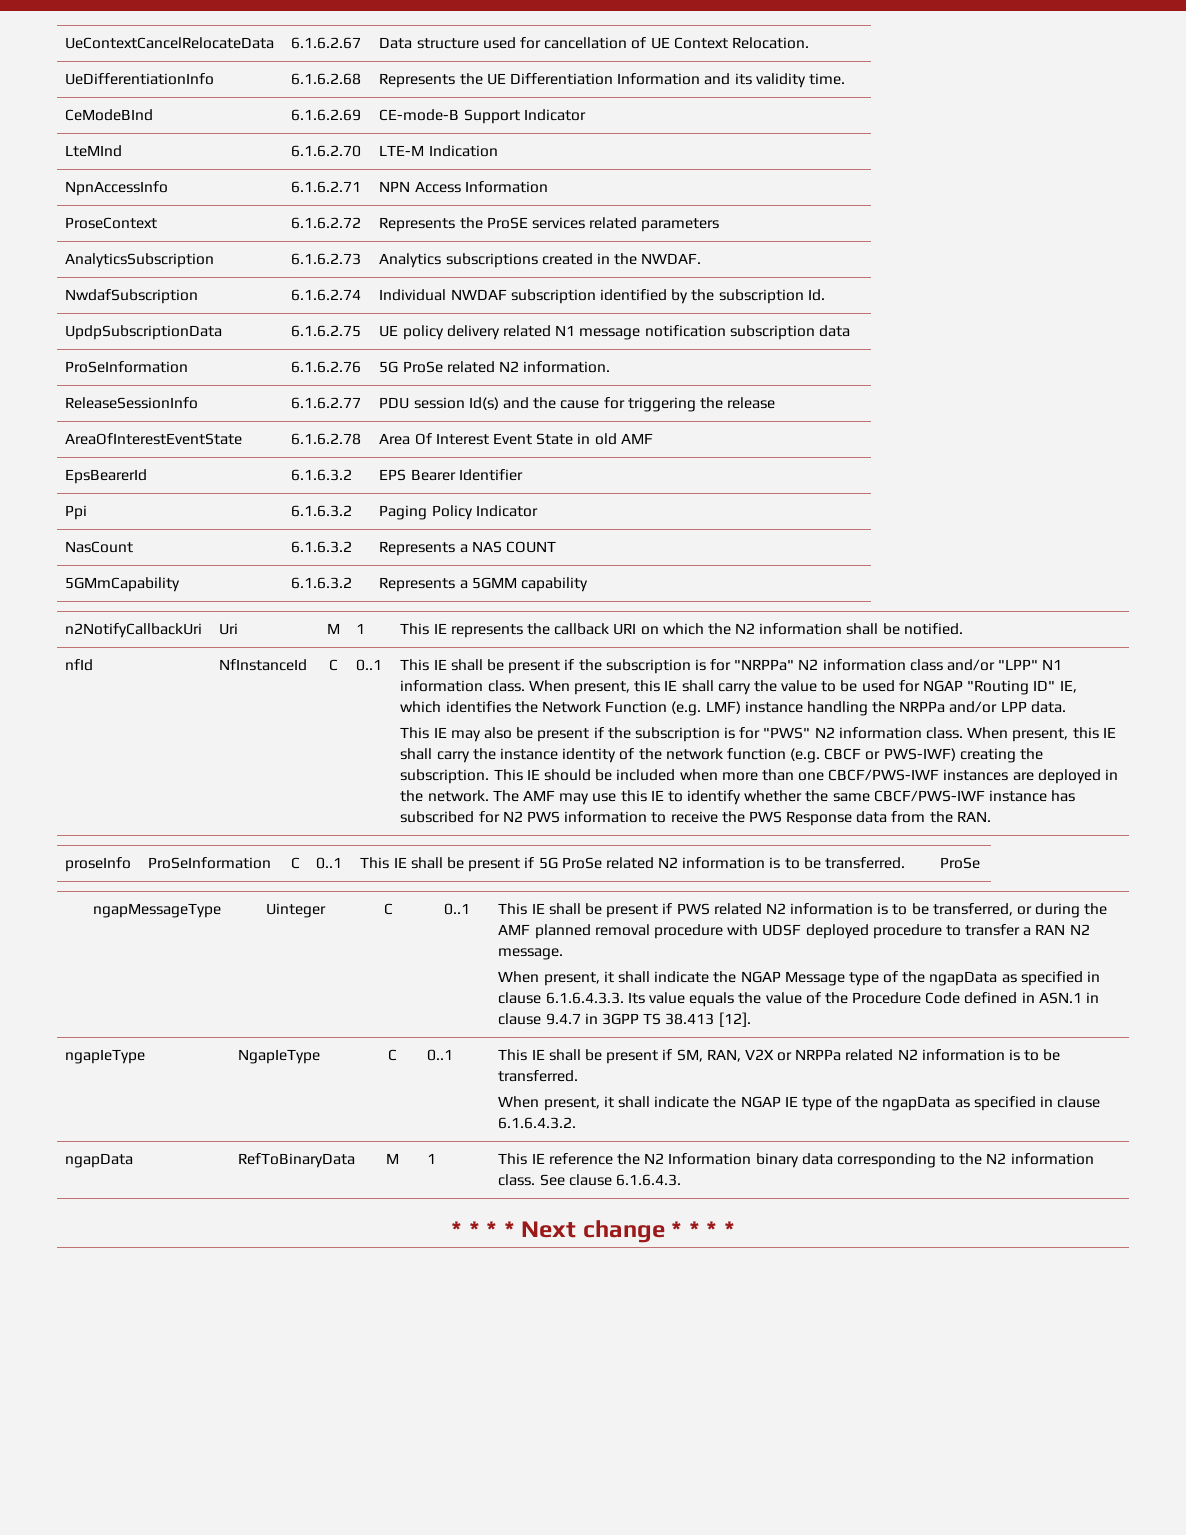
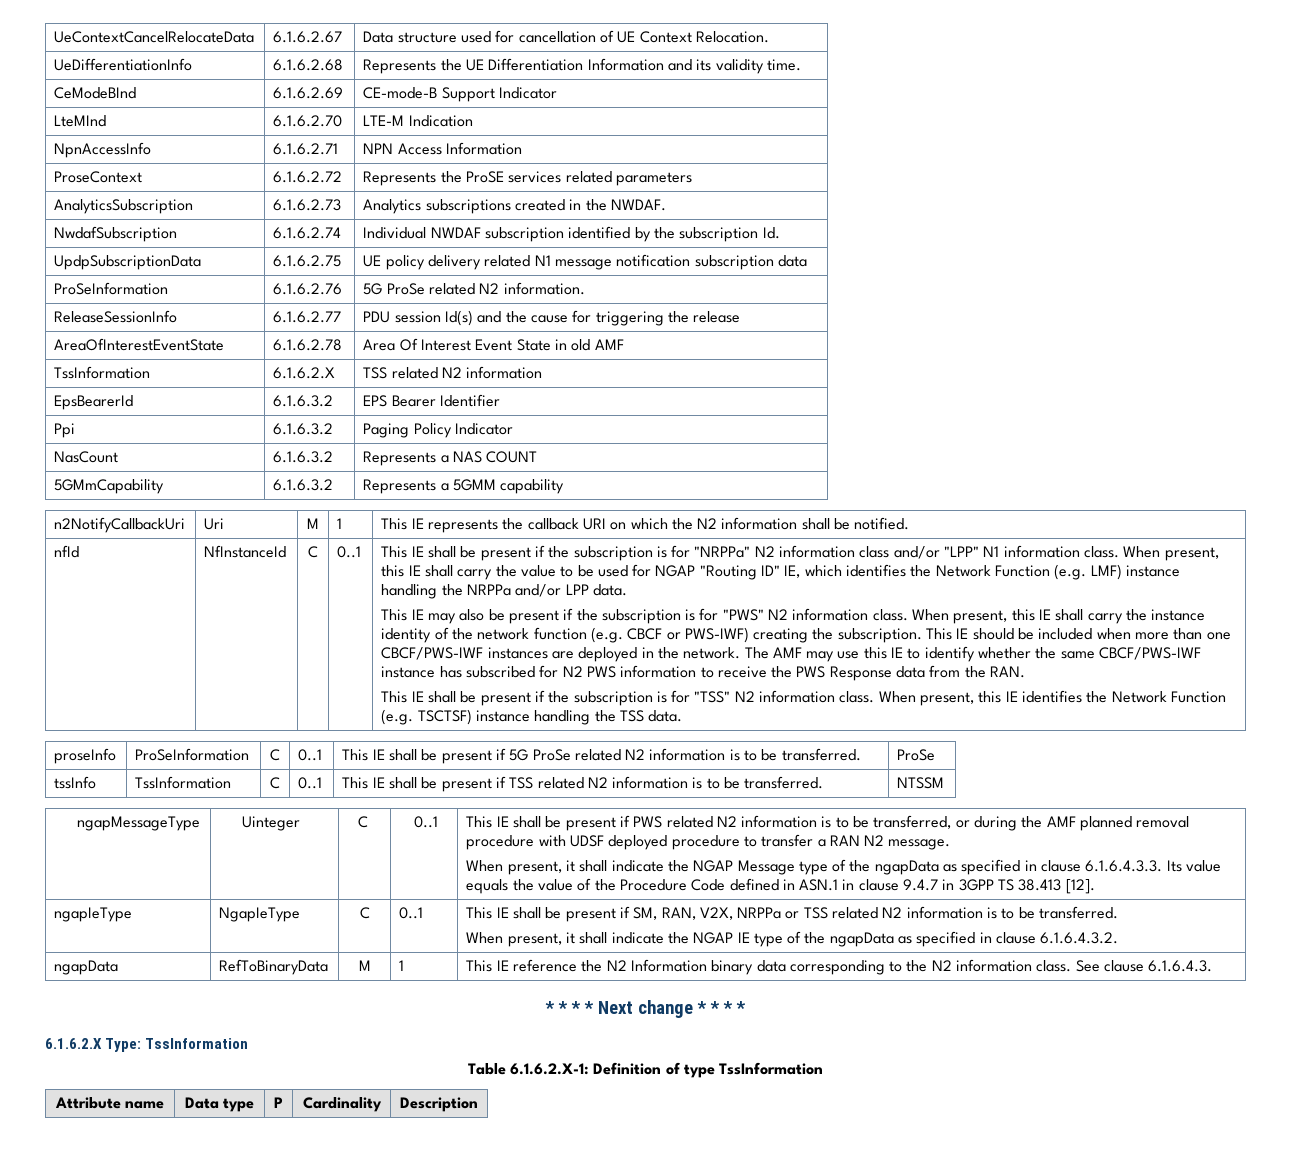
+ TssInformation | 6.1.6.2.X | TSS related N2 information
+ This IE shall be present if the subscription is for "TSS" N2 information class. When present, this IE identifies the Network Function (e.g. TSCTSF) instance handling the TSS data.
+ tssInfo | TssInformation | C | 0..1 | This IE shall be present if TSS related N2 information is to be transferred. | NTSSM
- ngapIeType | NgapIeType | C | 0..1 | This IE shall be present if SM, RAN, V2X or NRPPa related N2 information is to be transferred.
+ ngapIeType | NgapIeType | C | 0..1 | This IE shall be present if SM, RAN, V2X, NRPPa or TSS related N2 information is to be transferred.
+ 6.1.6.2.X Type: TssInformation
+ Table 6.1.6.2.X-1: Definition of type TssInformation
+ Attribute name | Data type | P | Cardinality | Description

